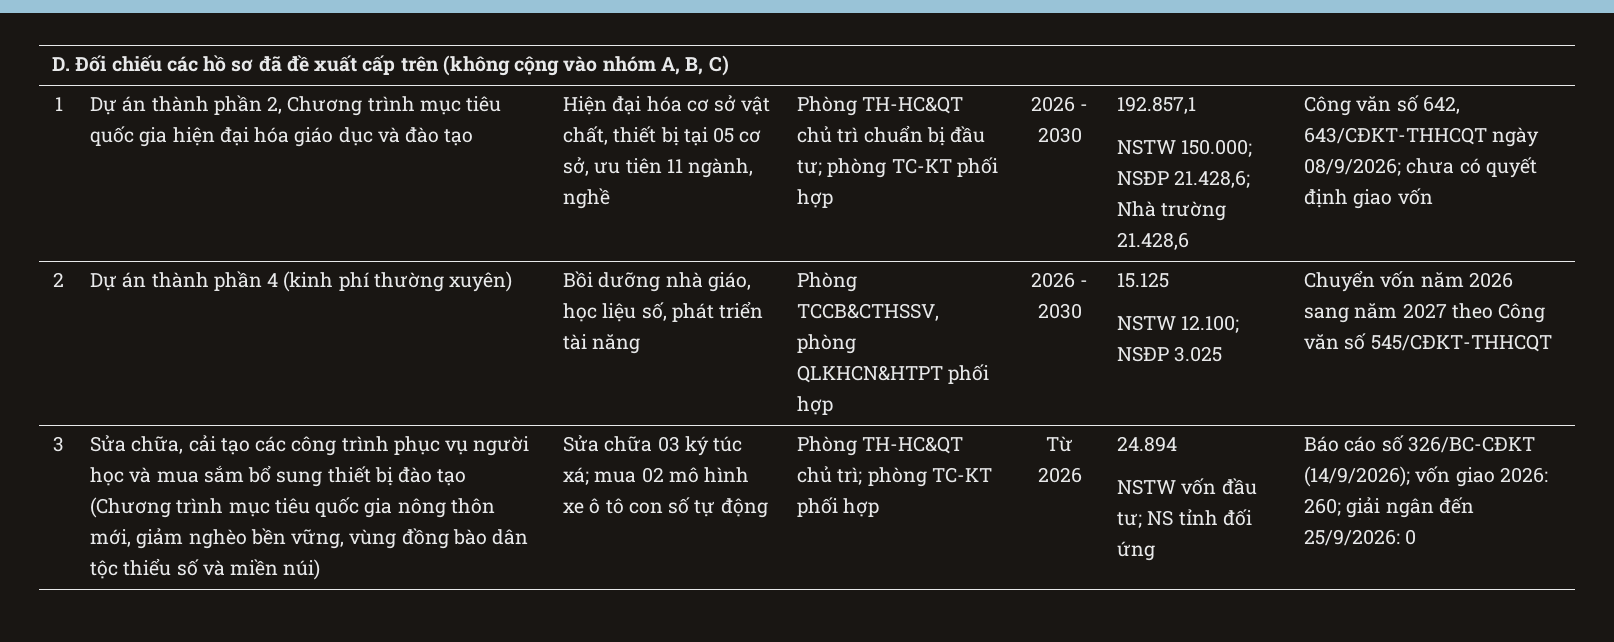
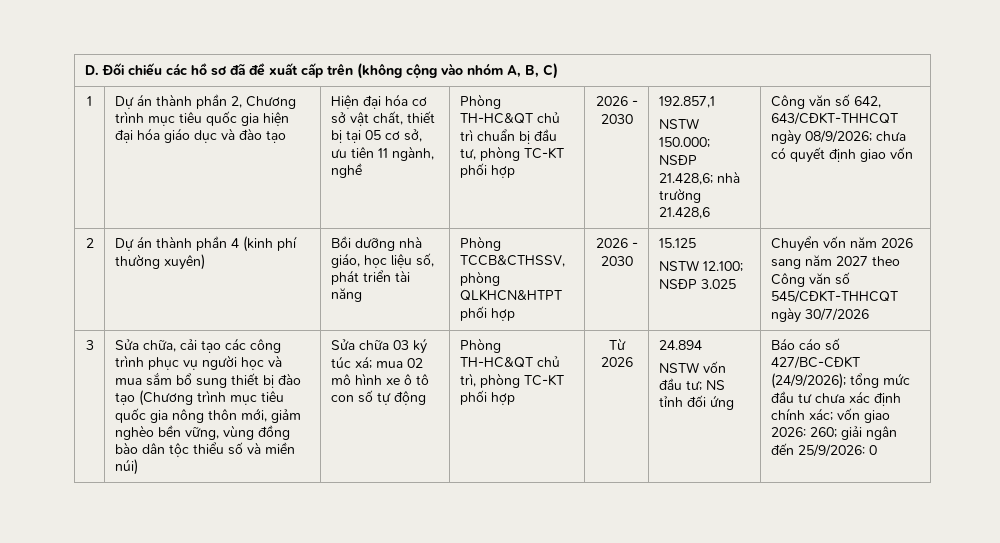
- Phòng TH-HC&QT chủ trì chuẩn bị đầu tư; phòng TC-KT phối hợp
+ Phòng TH-HC&QT chủ trì chuẩn bị đầu tư, phòng TC-KT phối hợp
- NSTW 150.000; NSĐP 21.428,6; Nhà trường 21.428,6
+ NSTW 150.000; NSĐP 21.428,6; nhà trường 21.428,6
- Chuyển vốn năm 2026 sang năm 2027 theo Công văn số 545/CĐKT-THHCQT
+ Chuyển vốn năm 2026 sang năm 2027 theo Công văn số 545/CĐKT-THHCQT ngày 30/7/2026
- Phòng TH-HC&QT chủ trì; phòng TC-KT phối hợp
+ Phòng TH-HC&QT chủ trì, phòng TC-KT phối hợp
- Báo cáo số 326/BC-CĐKT (14/9/2026); vốn giao 2026: 260; giải ngân đến 25/9/2026: 0
+ Báo cáo số 427/BC-CĐKT (24/9/2026); tổng mức đầu tư chưa xác định chính xác; vốn giao 2026: 260; giải ngân đến 25/9/2026: 0

